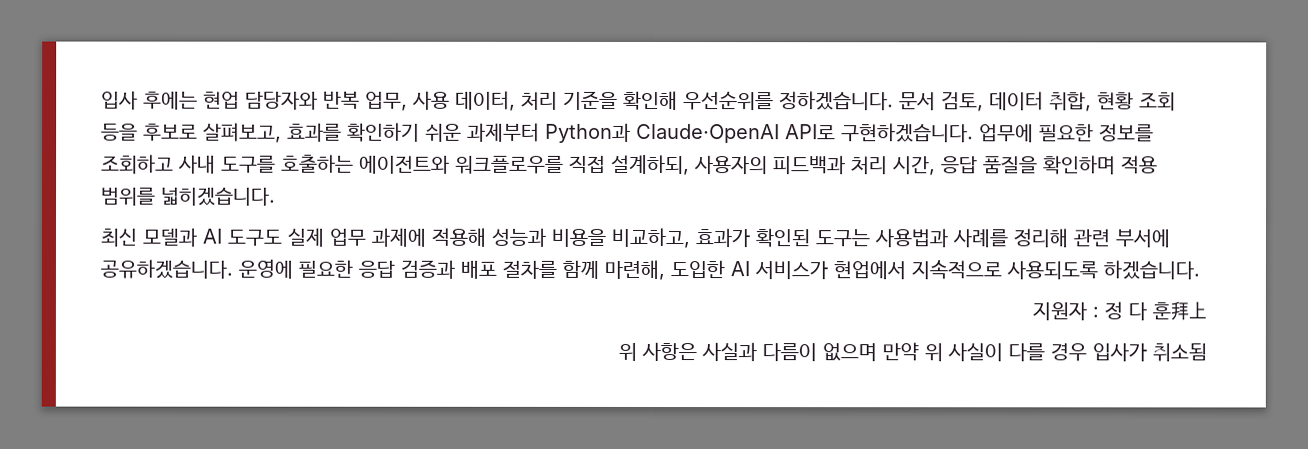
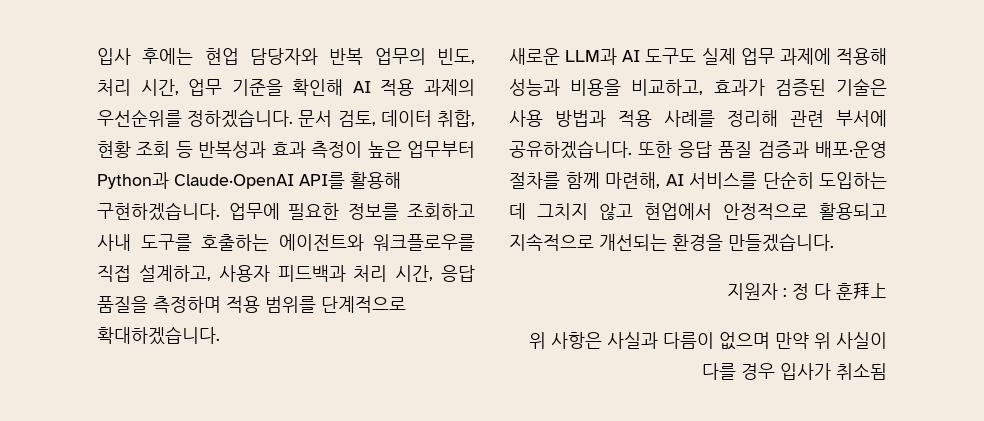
- 입사 후에는 현업 담당자와 반복 업무, 사용 데이터, 처리 기준을 확인해 우선순위를 정하겠습니다.
+ 입사 후에는 현업 담당자와 반복 업무의 빈도, 처리 시간, 업무 기준을 확인해 AI 적용 과제의 우선순위를 정하겠습니다.
- 문서 검토, 데이터 취합, 현황 조회 등을 후보로 살펴보고, 효과를 확인하기 쉬운 과제부터 Python과 Claude·OpenAI API로 구현하겠습니다.
+ 문서 검토, 데이터 취합, 현황 조회 등 반복성과 효과 측정이 높은 업무부터 Python과 Claude·OpenAI API를 활용해 구현하겠습니다.
- 업무에 필요한 정보를 조회하고 사내 도구를 호출하는 에이전트와 워크플로우를 직접 설계하되, 사용자의 피드백과 처리 시간, 응답 품질을 확인하며 적용 범위를 넓히겠습니다.
- 최신 모델과 AI 도구도 실제 업무 과제에 적용해 성능과 비용을 비교하고, 효과가 확인된 도구는 사용법과 사례를 정리해 관련 부서에 공유하겠습니다.
+ 업무에 필요한 정보를 조회하고 사내 도구를 호출하는 에이전트와 워크플로우를 직접 설계하고, 사용자 피드백과 처리 시간, 응답 품질을 측정하며 적용 범위를 단계적으로 확대하겠습니다.
+ 새로운 LLM과 AI 도구도 실제 업무 과제에 적용해 성능과 비용을 비교하고, 효과가 검증된 기술은 사용 방법과 적용 사례를 정리해 관련 부서에 공유하겠습니다.
- 운영에 필요한 응답 검증과 배포 절차를 함께 마련해, 도입한 AI 서비스가 현업에서 지속적으로 사용되도록 하겠습니다.
+ 또한 응답 품질 검증과 배포·운영 절차를 함께 마련해, AI 서비스를 단순히 도입하는 데 그치지 않고 현업에서 안정적으로 활용되고 지속적으로 개선되는 환경을 만들겠습니다.

